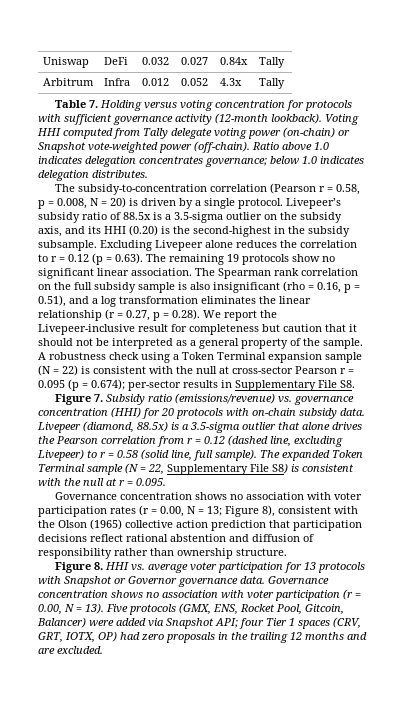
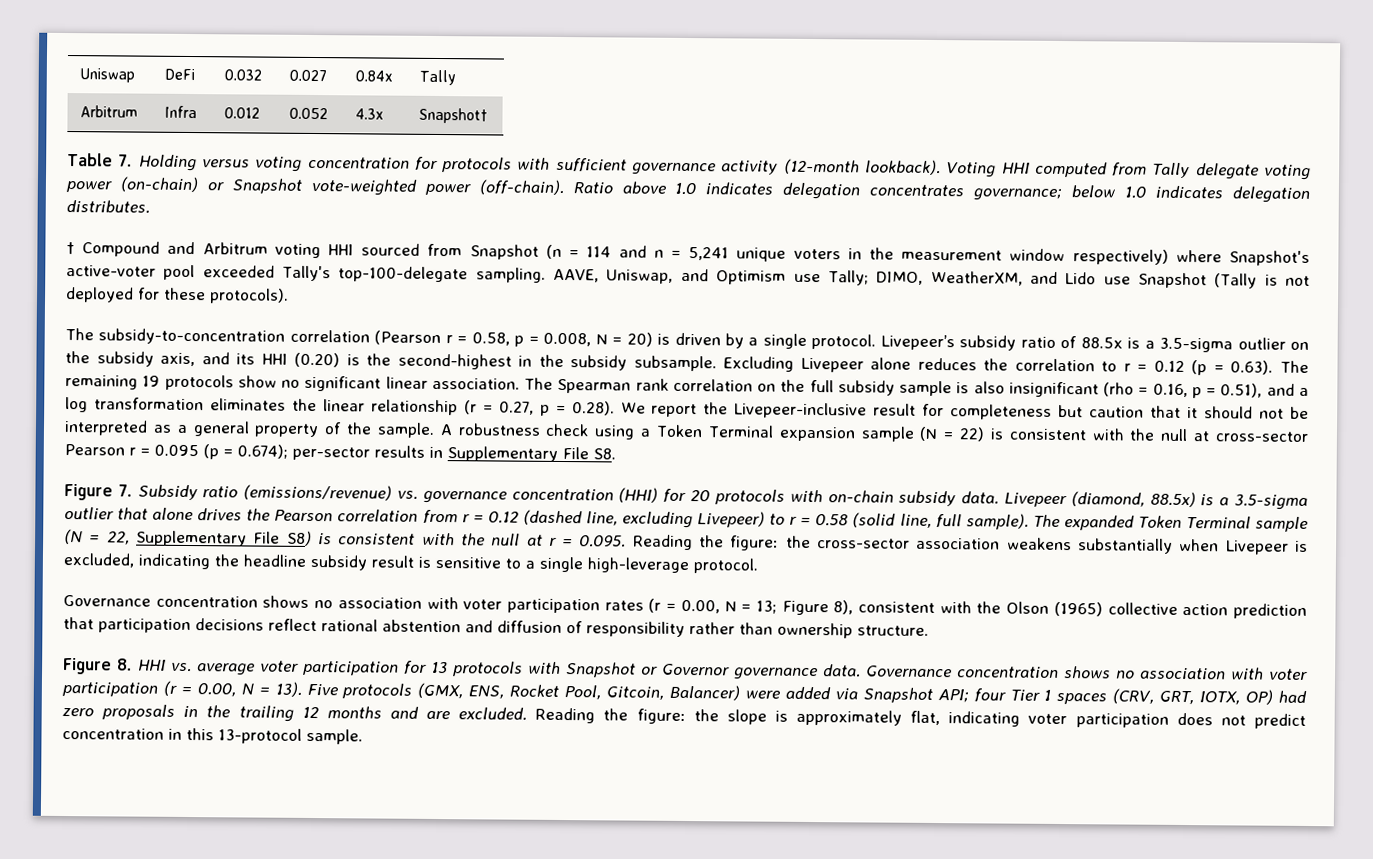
- Arbitrum | Infra | 0.012 | 0.052 | 4.3x | Tally
+ Arbitrum | Infra | 0.012 | 0.052 | 4.3x | Snapshot†
+ † Compound and Arbitrum voting HHI sourced from Snapshot (n = 114 and n = 5,241 unique voters in the measurement window respectively) where Snapshot's active-voter pool exceeded Tally's top-100-delegate sampling. AAVE, Uniswap, and Optimism use Tally; DIMO, WeatherXM, and Lido use Snapshot (Tally is not deployed for these protocols).
- The expanded Token Terminal sample (N = 22, Supplementary File S8) is consistent with the null at r = 0.095.
+ The expanded Token Terminal sample (N = 22, Supplementary File S8) is consistent with the null at r = 0.095. Reading the figure: the cross-sector association weakens substantially when Livepeer is excluded, indicating the headline subsidy result is sensitive to a single high-leverage protocol.
+ Reading the figure: the slope is approximately flat, indicating voter participation does not predict concentration in this 13-protocol sample.

